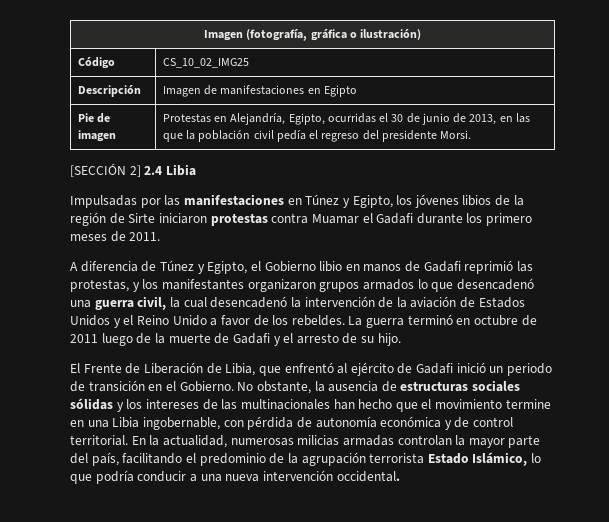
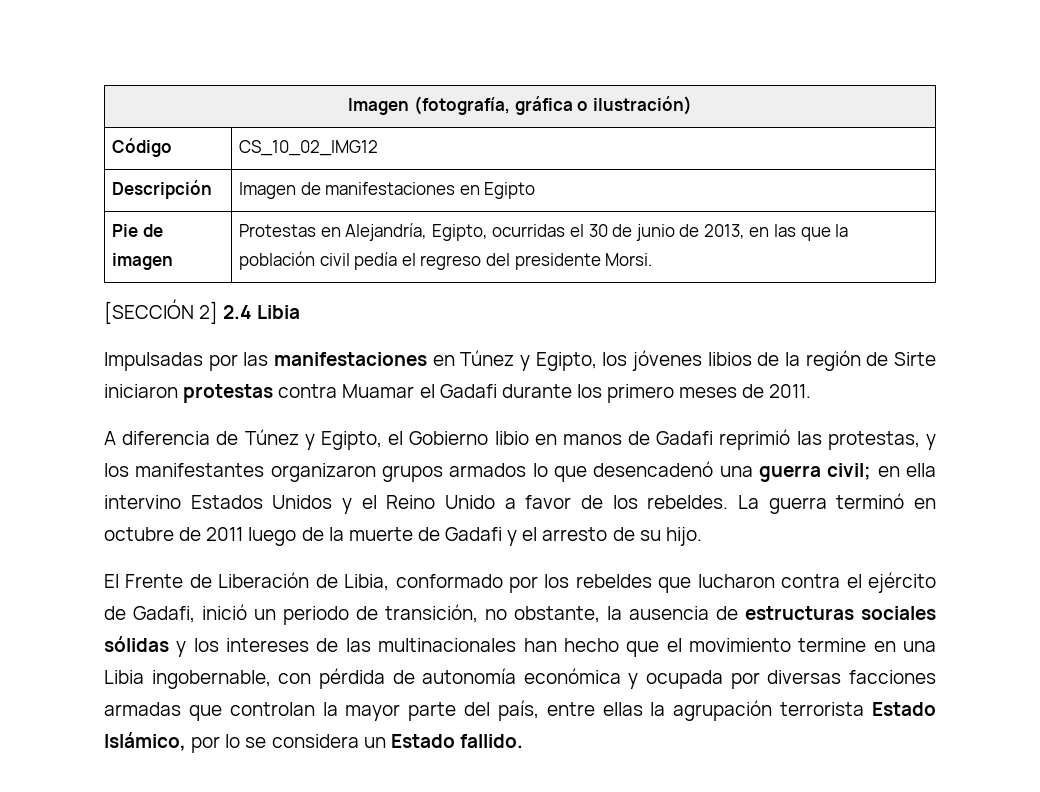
- Código | CS_10_02_IMG25
+ Código | CS_10_02_IMG12
- A diferencia de Túnez y Egipto, el Gobierno libio en manos de Gadafi reprimió las protestas, y los manifestantes organizaron grupos armados lo que desencadenó una guerra civil, la cual desencadenó la intervención de la aviación de Estados Unidos y el Reino Unido a favor de los rebeldes.
+ A diferencia de Túnez y Egipto, el Gobierno libio en manos de Gadafi reprimió las protestas, y los manifestantes organizaron grupos armados lo que desencadenó una guerra civil; en ella intervino Estados Unidos y el Reino Unido a favor de los rebeldes.
- El Frente de Liberación de Libia, que enfrentó al ejército de Gadafi inició un periodo de transición en el Gobierno. No obstante, la ausencia de estructuras sociales sólidas y los intereses de las multinacionales han hecho que el movimiento termine en una Libia ingobernable, con pérdida de autonomía económica y de control territorial. En la actualidad, numerosas milicias armadas controlan la mayor parte del país, facilitando el predominio de la agrupación terrorista Estado Islámico, lo que podría conducir a una nueva intervención occidental.
+ El Frente de Liberación de Libia, conformado por los rebeldes que lucharon contra el ejército de Gadafi, inició un periodo de transición, no obstante, la ausencia de estructuras sociales sólidas y los intereses de las multinacionales han hecho que el movimiento termine en una Libia ingobernable, con pérdida de autonomía económica y ocupada por diversas facciones armadas que controlan la mayor parte del país, entre ellas la agrupación terrorista Estado Islámico, por lo se considera un Estado fallido.

